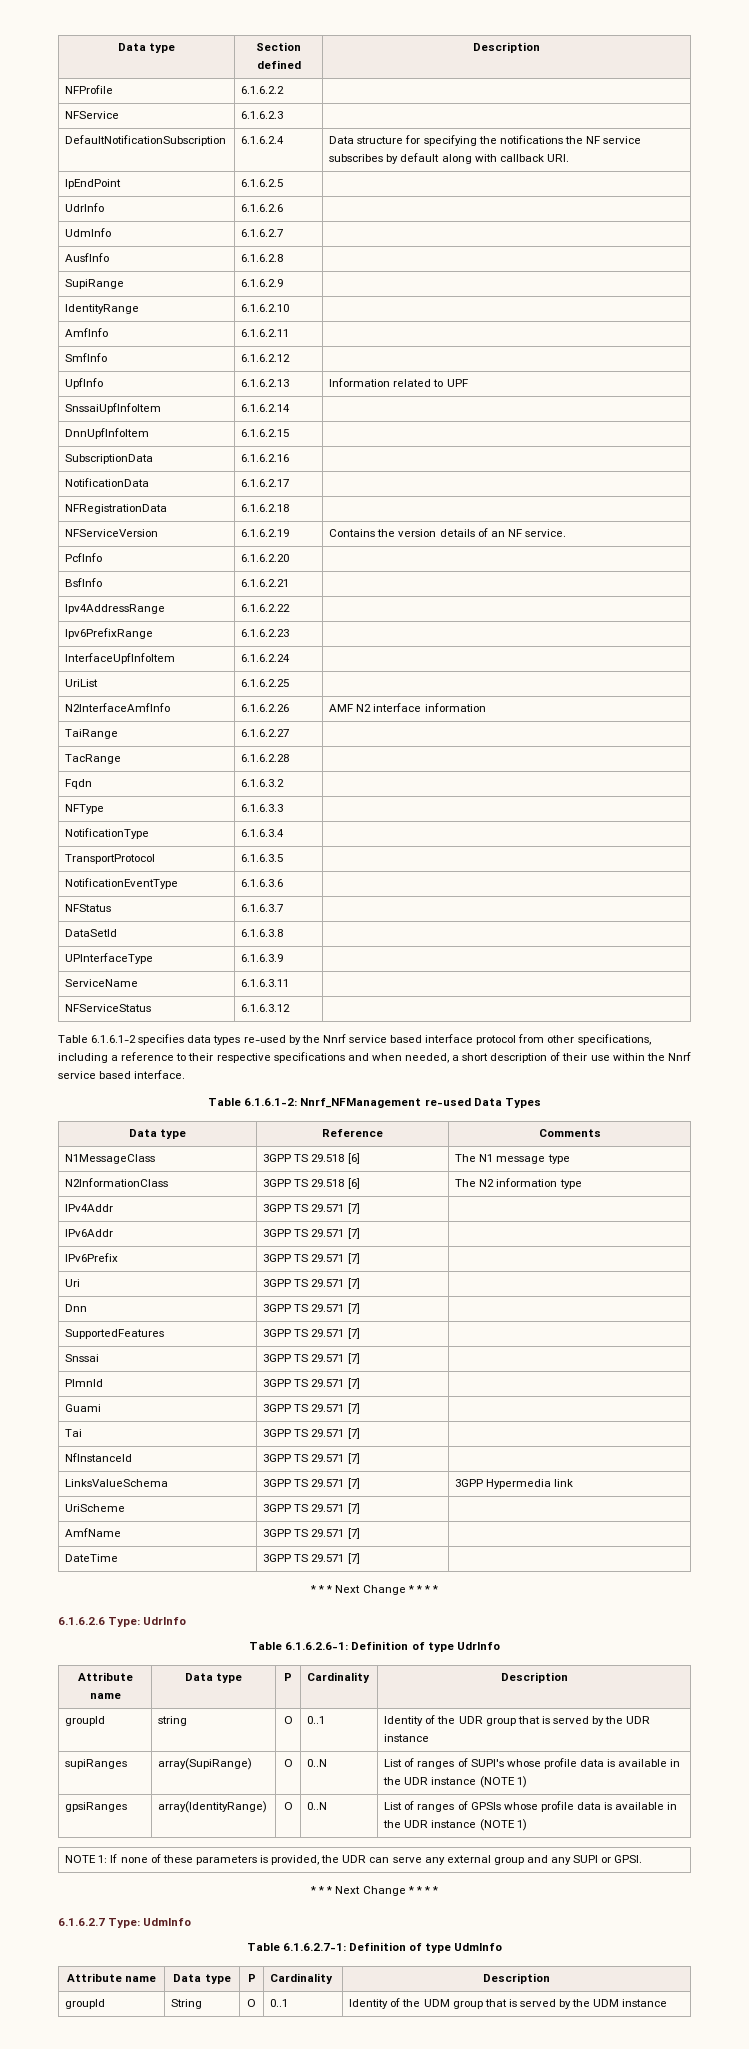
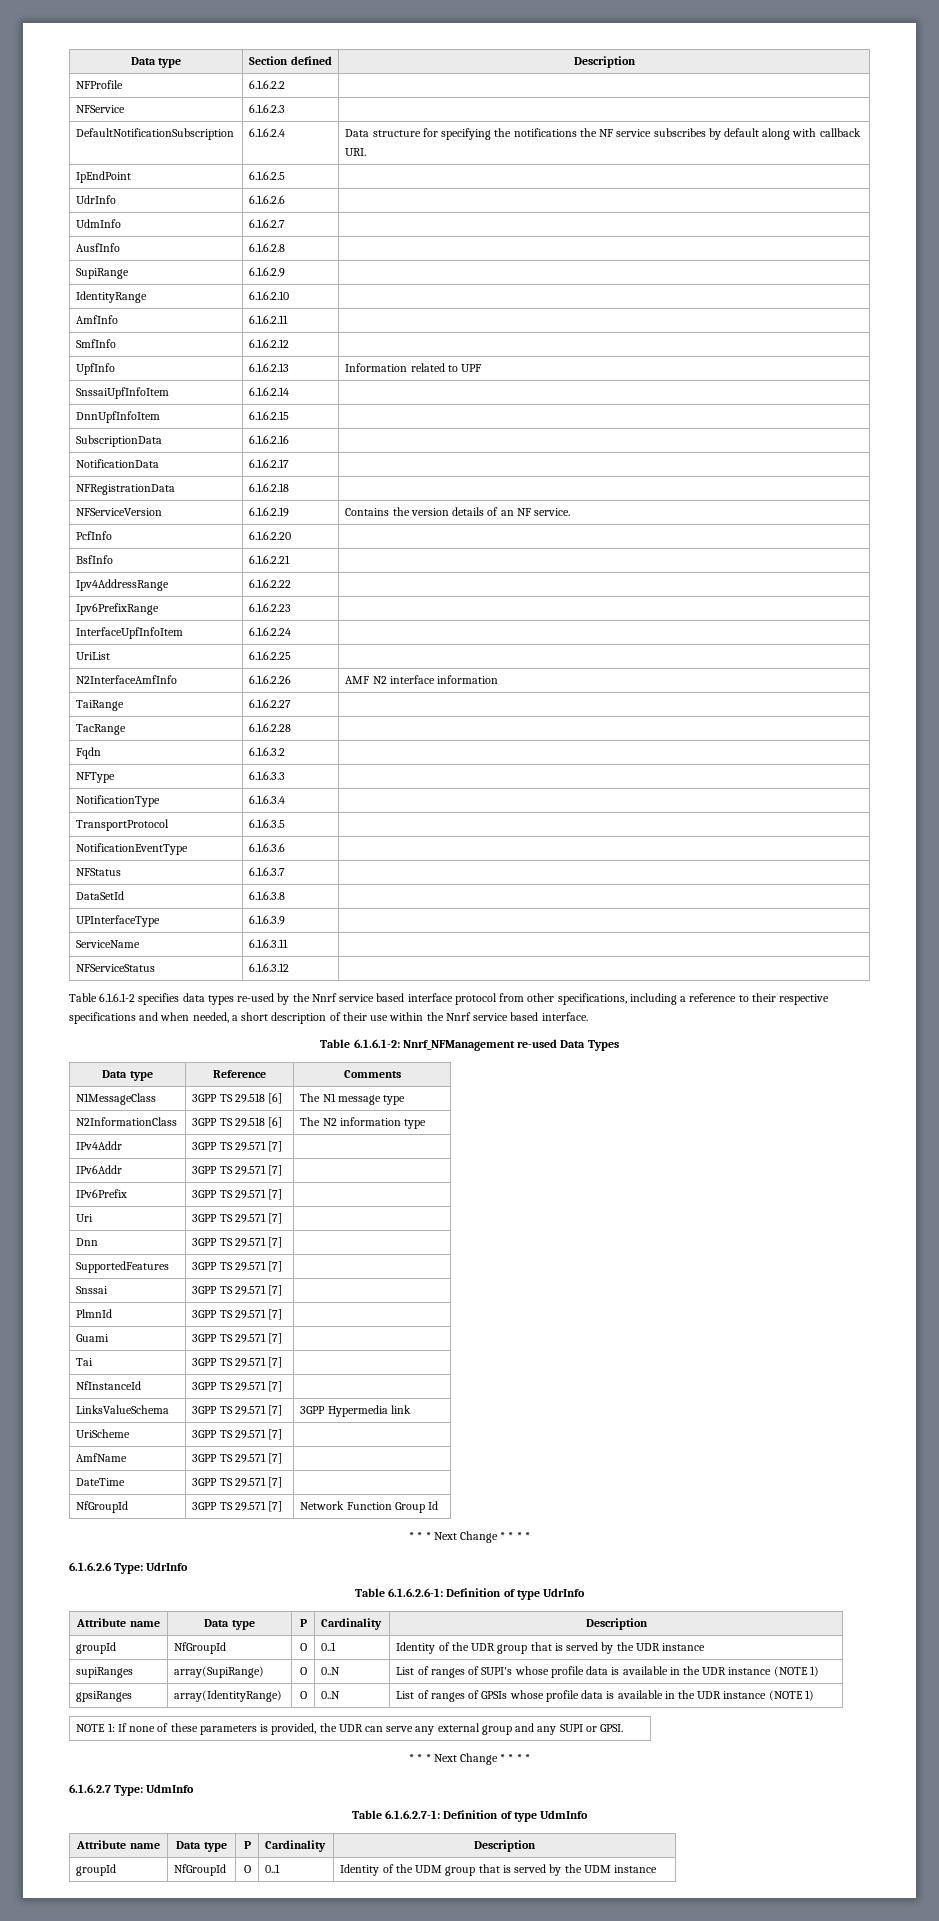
+ NfGroupId | 3GPP TS 29.571 [7] | Network Function Group Id
- groupId | string | O | 0..1 | Identity of the UDR group that is served by the UDR instance
+ groupId | NfGroupId | O | 0..1 | Identity of the UDR group that is served by the UDR instance
- groupId | String | O | 0..1 | Identity of the UDM group that is served by the UDM instance
+ groupId | NfGroupId | O | 0..1 | Identity of the UDM group that is served by the UDM instance

